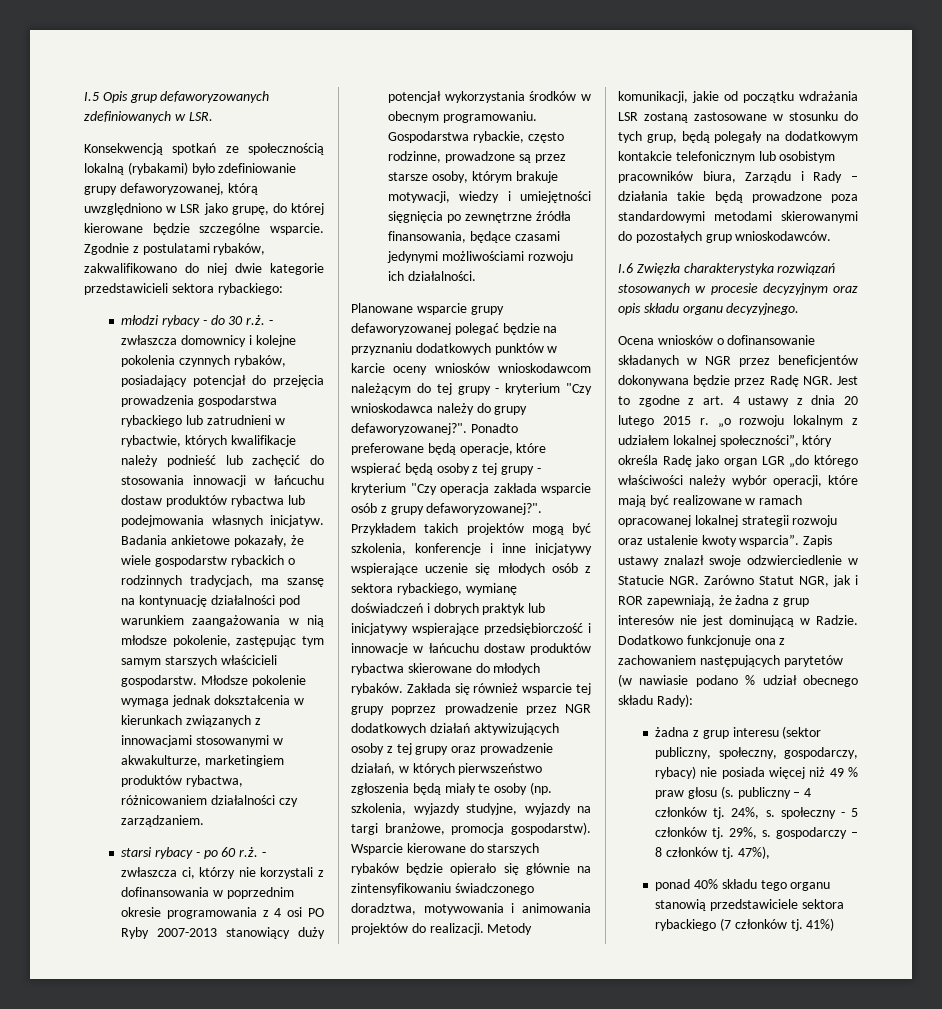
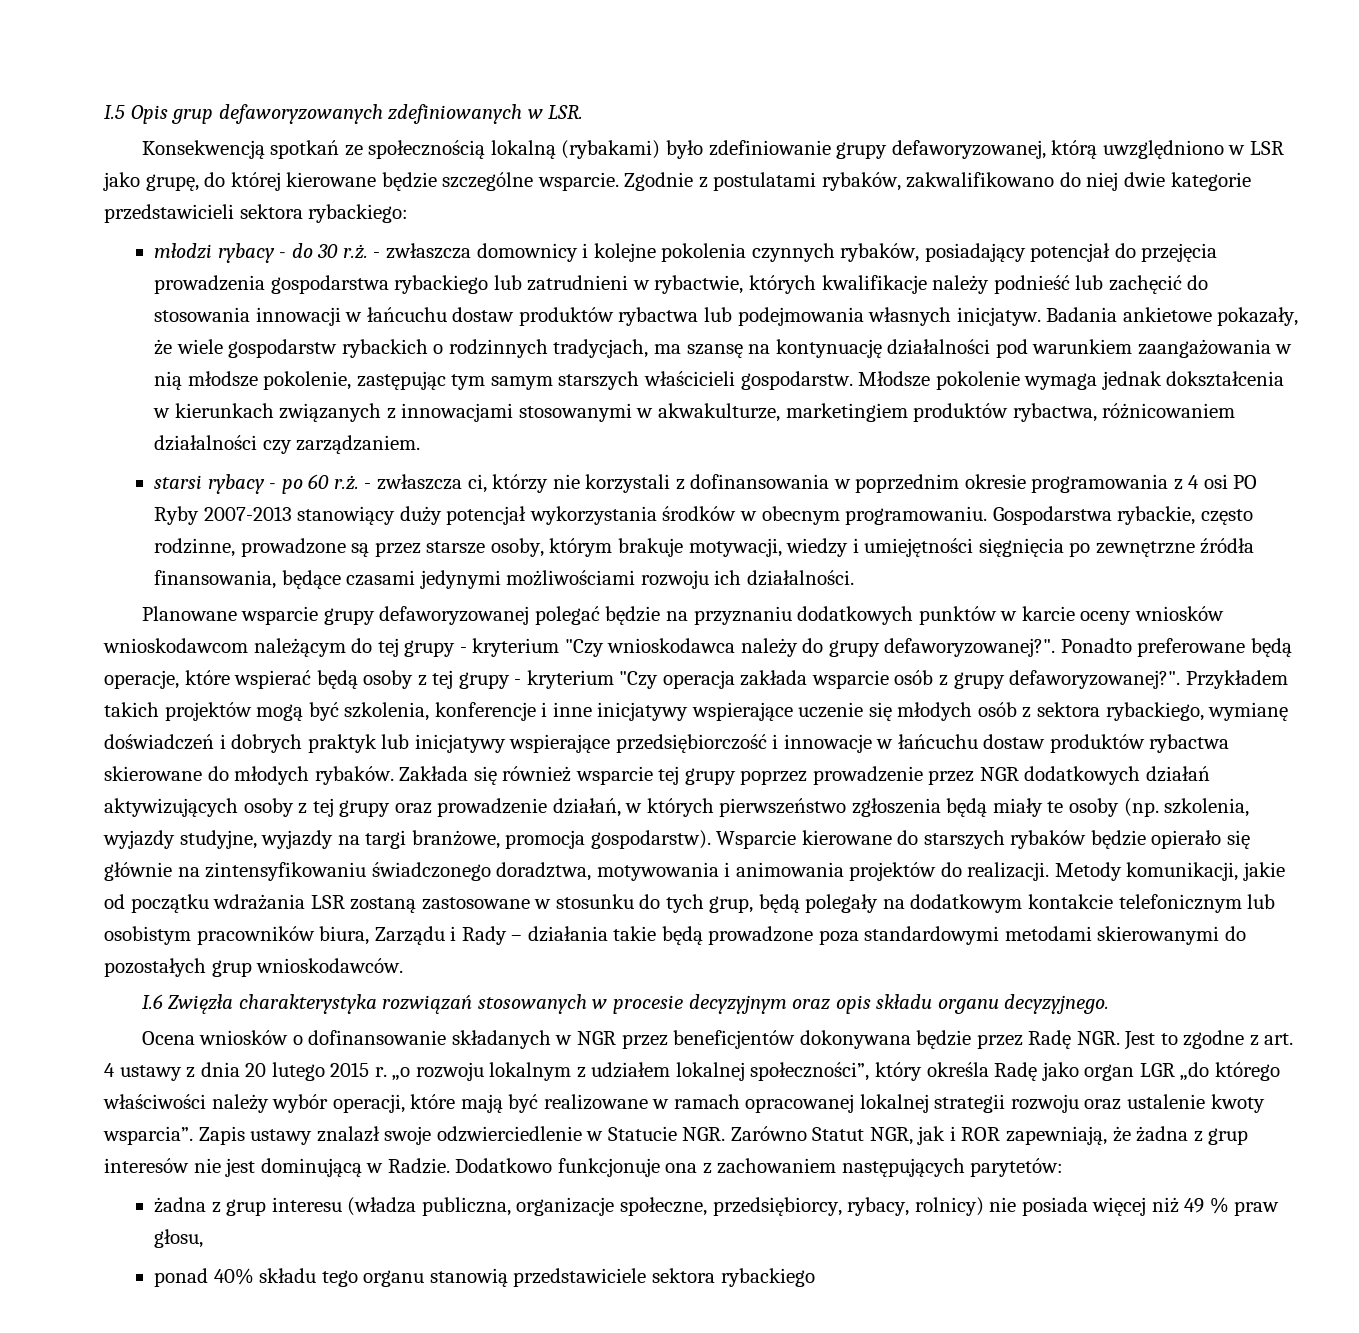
- Dodatkowo funkcjonuje ona z zachowaniem następujących parytetów (w nawiasie podano % udział obecnego składu Rady):
- żadna z grup interesu (sektor publiczny, społeczny, gospodarczy, rybacy) nie posiada więcej niż 49 % praw głosu (s. publiczny – 4 członków tj. 24%, s. społeczny - 5 członków tj. 29%, s. gospodarczy – 8 członków tj. 47%),
+ Dodatkowo funkcjonuje ona z zachowaniem następujących parytetów:
+ żadna z grup interesu (władza publiczna, organizacje społeczne, przedsiębiorcy, rybacy, rolnicy) nie posiada więcej niż 49 % praw głosu,
- ponad 40% składu tego organu stanowią przedstawiciele sektora rybackiego (7 członków tj. 41%)
+ ponad 40% składu tego organu stanowią przedstawiciele sektora rybackiego

